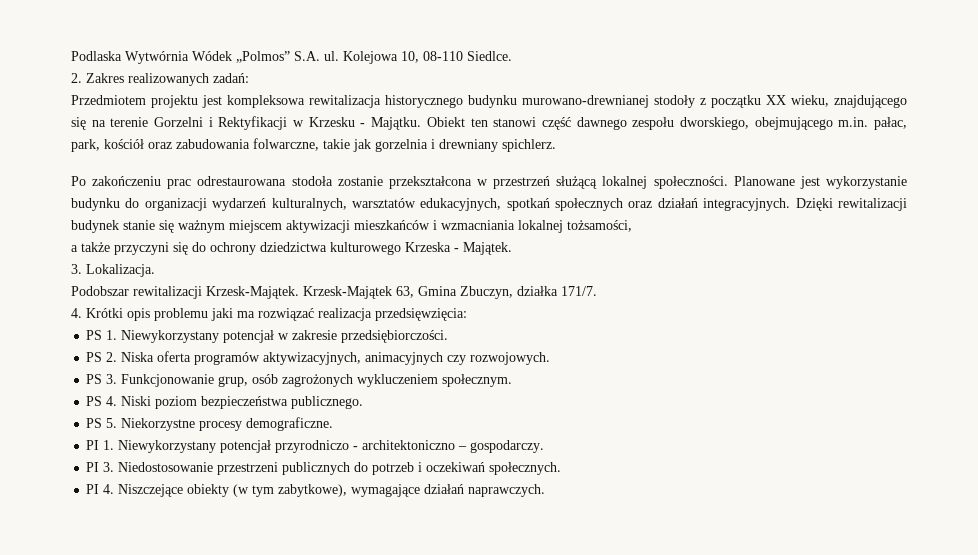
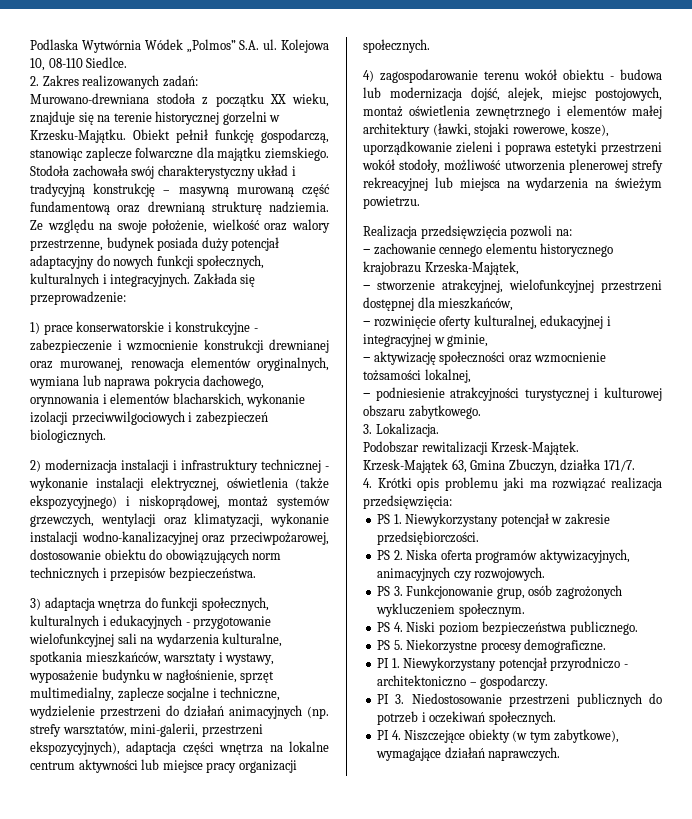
- Przedmiotem projektu jest kompleksowa rewitalizacja historycznego budynku murowano-drewnianej stodoły z początku XX wieku, znajdującego się na terenie Gorzelni i Rektyfikacji w Krzesku - Majątku. Obiekt ten stanowi część dawnego zespołu dworskiego, obejmującego m.in. pałac, park, kościół oraz zabudowania folwarczne, takie jak gorzelnia i drewniany spichlerz.
- Po zakończeniu prac odrestaurowana stodoła zostanie przekształcona w przestrzeń służącą lokalnej społeczności. Planowane jest wykorzystanie budynku do organizacji wydarzeń kulturalnych, warsztatów edukacyjnych, spotkań społecznych oraz działań integracyjnych. Dzięki rewitalizacji budynek stanie się ważnym miejscem aktywizacji mieszkańców i wzmacniania lokalnej tożsamości,
- a także przyczyni się do ochrony dziedzictwa kulturowego Krzeska - Majątek.
+ Murowano-drewniana stodoła z początku XX wieku, znajduje się na terenie historycznej gorzelni w Krzesku-Majątku. Obiekt pełnił funkcję gospodarczą, stanowiąc zaplecze folwarczne dla majątku ziemskiego. Stodoła zachowała swój charakterystyczny układ i tradycyjną konstrukcję – masywną murowaną część fundamentową oraz drewnianą strukturę nadziemia. Ze względu na swoje położenie, wielkość oraz walory przestrzenne, budynek posiada duży potencjał adaptacyjny do nowych funkcji społecznych, kulturalnych i integracyjnych. Zakłada się przeprowadzenie:
+ 1) prace konserwatorskie i konstrukcyjne - zabezpieczenie i wzmocnienie konstrukcji drewnianej oraz murowanej, renowacja elementów oryginalnych, wymiana lub naprawa pokrycia dachowego, orynnowania i elementów blacharskich, wykonanie izolacji przeciwwilgociowych i zabezpieczeń biologicznych.
+ 2) modernizacja instalacji i infrastruktury technicznej - wykonanie instalacji elektrycznej, oświetlenia (także ekspozycyjnego) i niskoprądowej, montaż systemów grzewczych, wentylacji oraz klimatyzacji, wykonanie instalacji wodno-kanalizacyjnej oraz przeciwpożarowej, dostosowanie obiektu do obowiązujących norm technicznych i przepisów bezpieczeństwa.
+ 3) adaptacja wnętrza do funkcji społecznych, kulturalnych i edukacyjnych - przygotowanie wielofunkcyjnej sali na wydarzenia kulturalne, spotkania mieszkańców, warsztaty i wystawy, wyposażenie budynku w nagłośnienie, sprzęt multimedialny, zaplecze socjalne i techniczne, wydzielenie przestrzeni do działań animacyjnych (np. strefy warsztatów, mini-galerii, przestrzeni ekspozycyjnych), adaptacja części wnętrza na lokalne centrum aktywności lub miejsce pracy organizacji społecznych.
+ 4) zagospodarowanie terenu wokół obiektu - budowa lub modernizacja dojść, alejek, miejsc postojowych, montaż oświetlenia zewnętrznego i elementów małej architektury (ławki, stojaki rowerowe, kosze), uporządkowanie zieleni i poprawa estetyki przestrzeni wokół stodoły, możliwość utworzenia plenerowej strefy rekreacyjnej lub miejsca na wydarzenia na świeżym powietrzu.
+ Realizacja przedsięwzięcia pozwoli na:
+ ‒ zachowanie cennego elementu historycznego krajobrazu Krzeska-Majątek,
+ ‒ stworzenie atrakcyjnej, wielofunkcyjnej przestrzeni dostępnej dla mieszkańców,
+ ‒ rozwinięcie oferty kulturalnej, edukacyjnej i integracyjnej w gminie,
+ ‒ aktywizację społeczności oraz wzmocnienie tożsamości lokalnej,
+ ‒ podniesienie atrakcyjności turystycznej i kulturowej obszaru zabytkowego.

